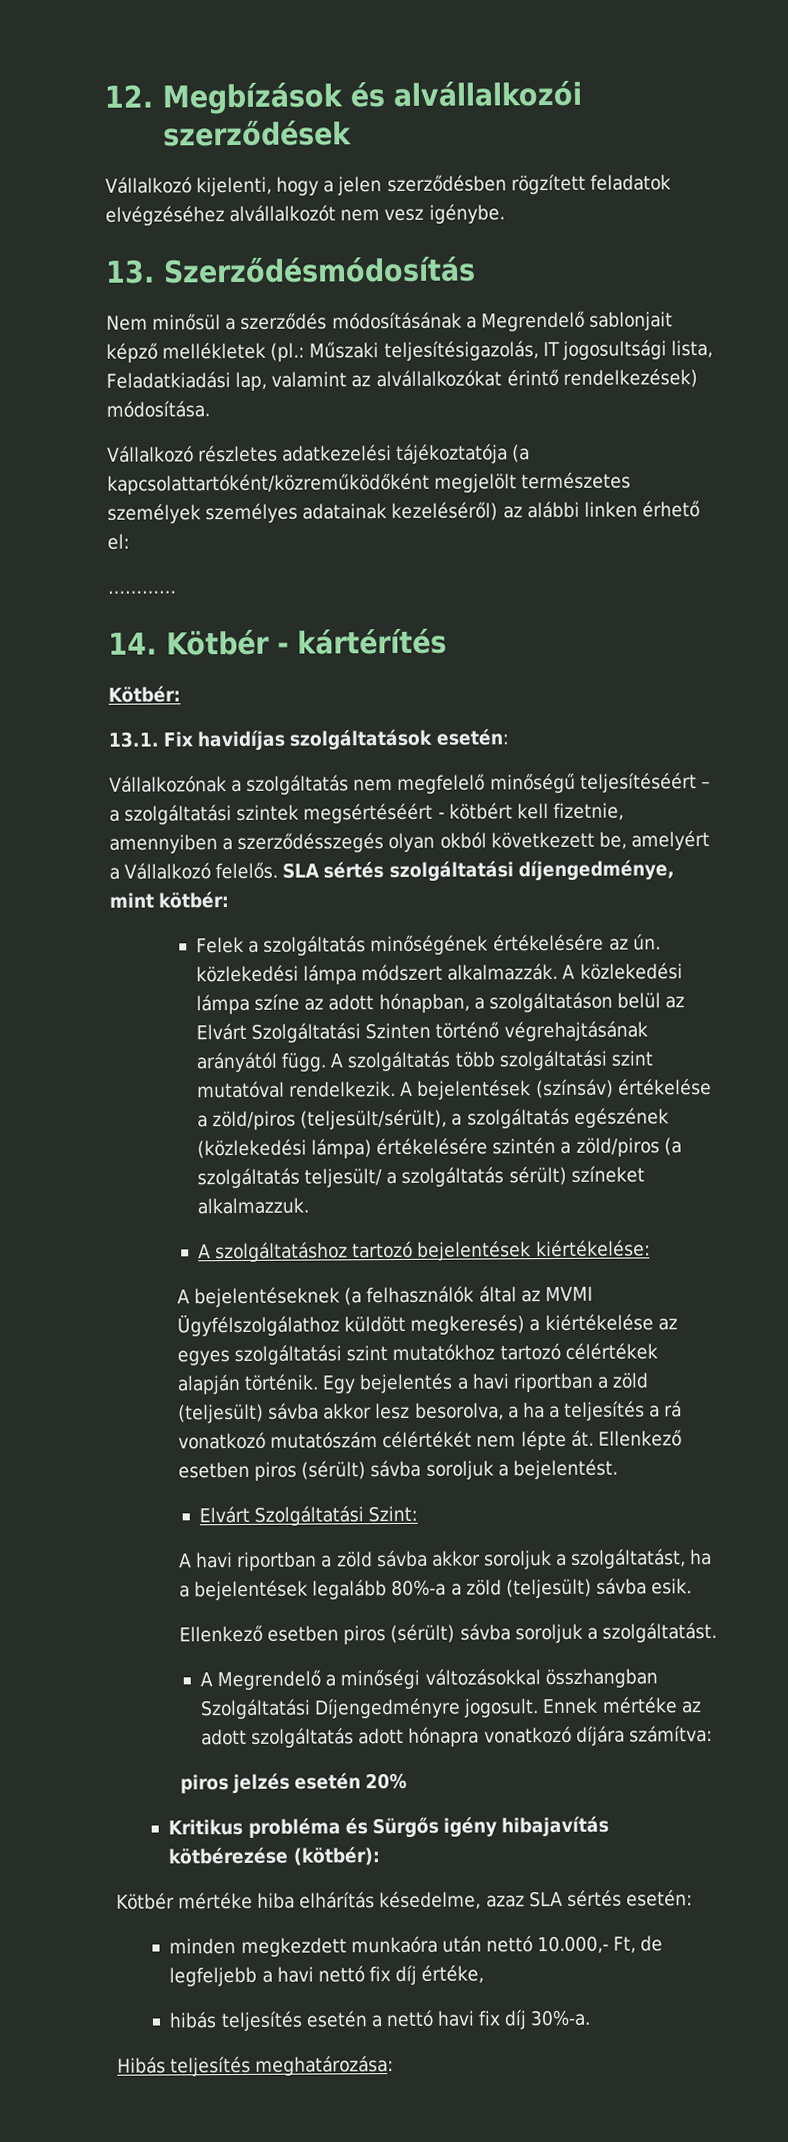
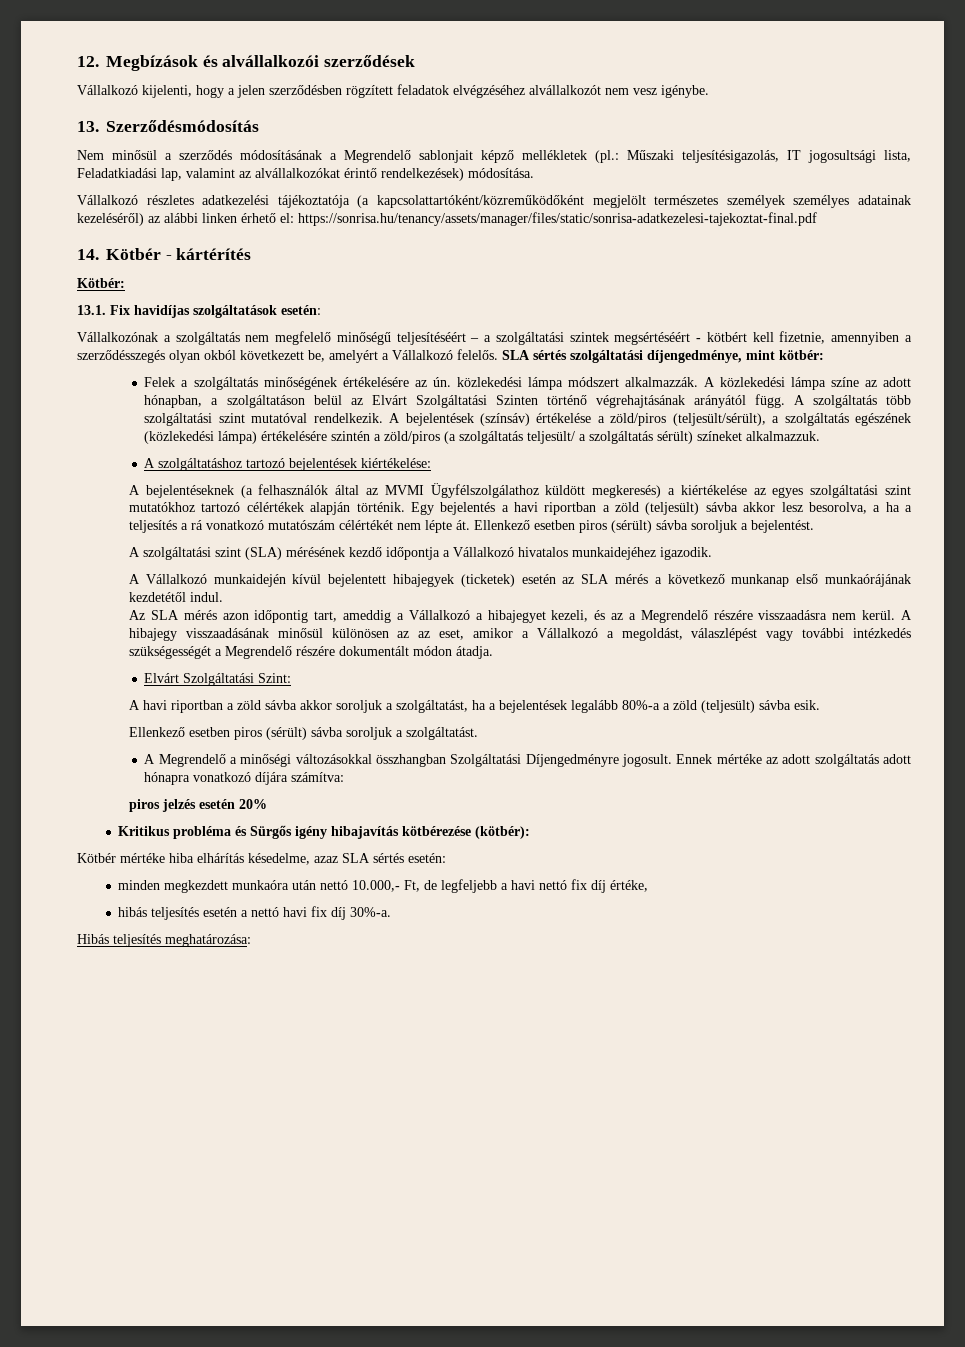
- Vállalkozó részletes adatkezelési tájékoztatója (a kapcsolattartóként/közreműködőként megjelölt természetes személyek személyes adatainak kezeléséről) az alábbi linken érhető el:
- …………
+ Vállalkozó részletes adatkezelési tájékoztatója (a kapcsolattartóként/közreműködőként megjelölt természetes személyek személyes adatainak kezeléséről) az alábbi linken érhető el: https://sonrisa.hu/tenancy/assets/manager/files/static/sonrisa-adatkezelesi-tajekoztat-final.pdf
+ A szolgáltatási szint (SLA) mérésének kezdő időpontja a Vállalkozó hivatalos munkaidejéhez igazodik.
+ A Vállalkozó munkaidején kívül bejelentett hibajegyek (ticketek) esetén az SLA mérés a következő munkanap első munkaórájának kezdetétől indul.
+ Az SLA mérés azon időpontig tart, ameddig a Vállalkozó a hibajegyet kezeli, és az a Megrendelő részére visszaadásra nem kerül. A hibajegy visszaadásának minősül különösen az az eset, amikor a Vállalkozó a megoldást, válaszlépést vagy további intézkedés szükségességét a Megrendelő részére dokumentált módon átadja.

